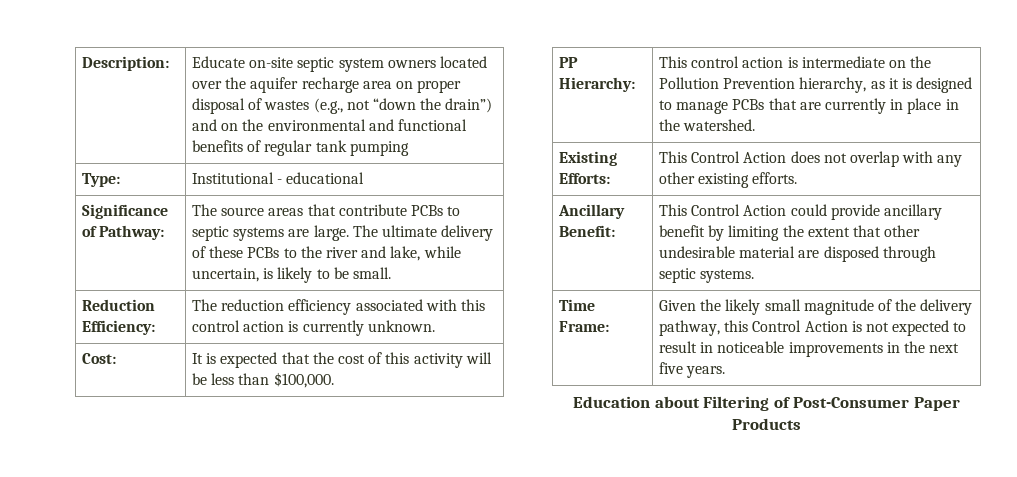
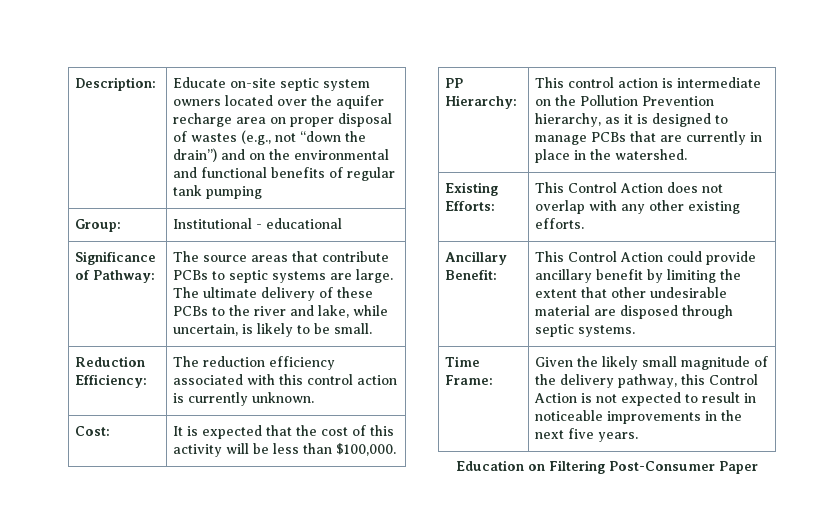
- Type: | Institutional - educational
+ Group: | Institutional - educational
- Education about Filtering of Post-Consumer Paper Products
+ Education on Filtering Post-Consumer Paper

